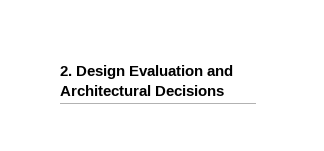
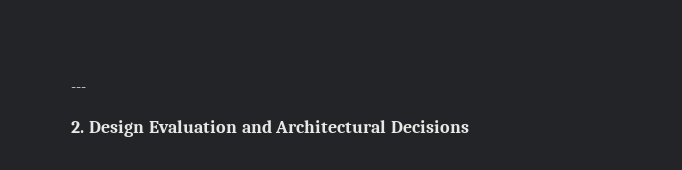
+ ---

